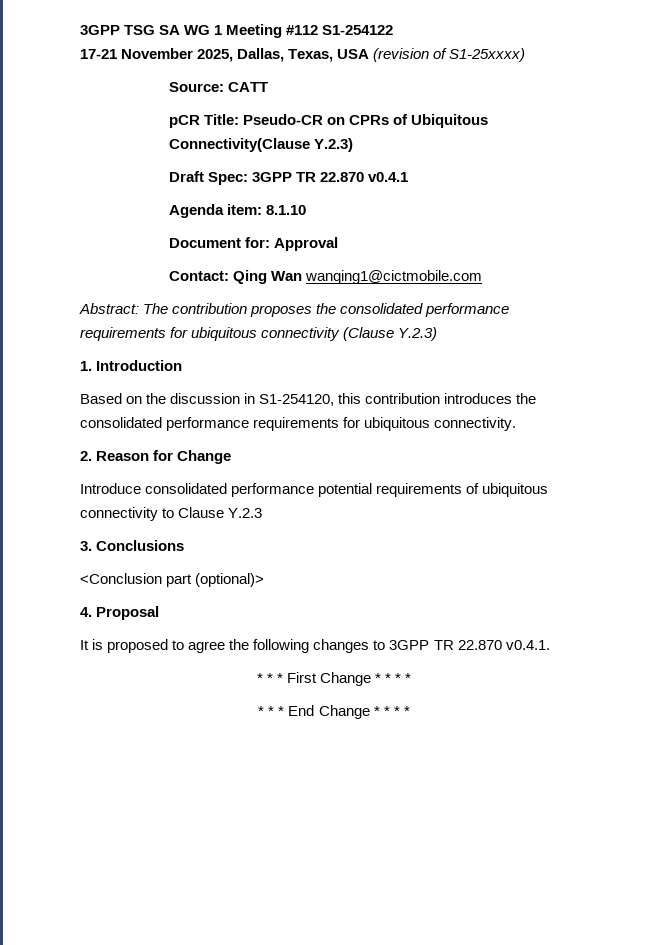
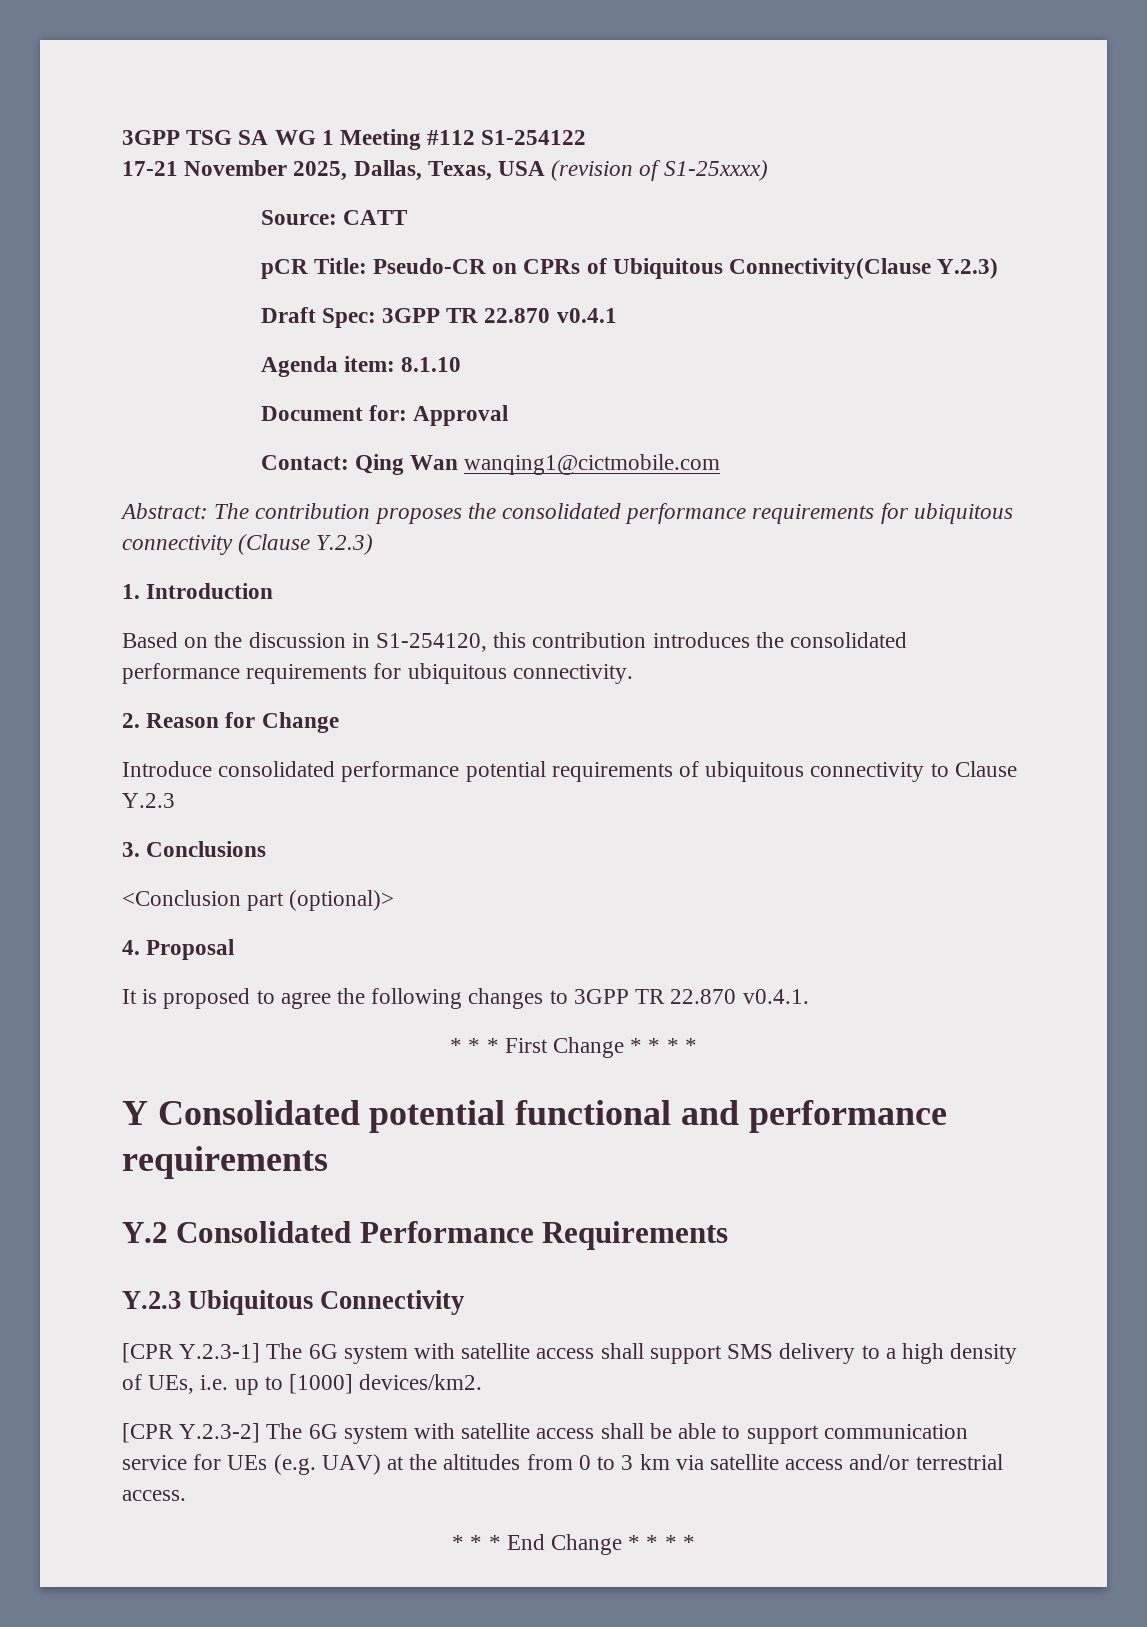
+ Y Consolidated potential functional and performance requirements
+ Y.2 Consolidated Performance Requirements
+ Y.2.3 Ubiquitous Connectivity
+ [CPR Y.2.3-1] The 6G system with satellite access shall support SMS delivery to a high density of UEs, i.e. up to [1000] devices/km2.
+ [CPR Y.2.3-2] The 6G system with satellite access shall be able to support communication service for UEs (e.g. UAV) at the altitudes from 0 to 3 km via satellite access and/or terrestrial access.

